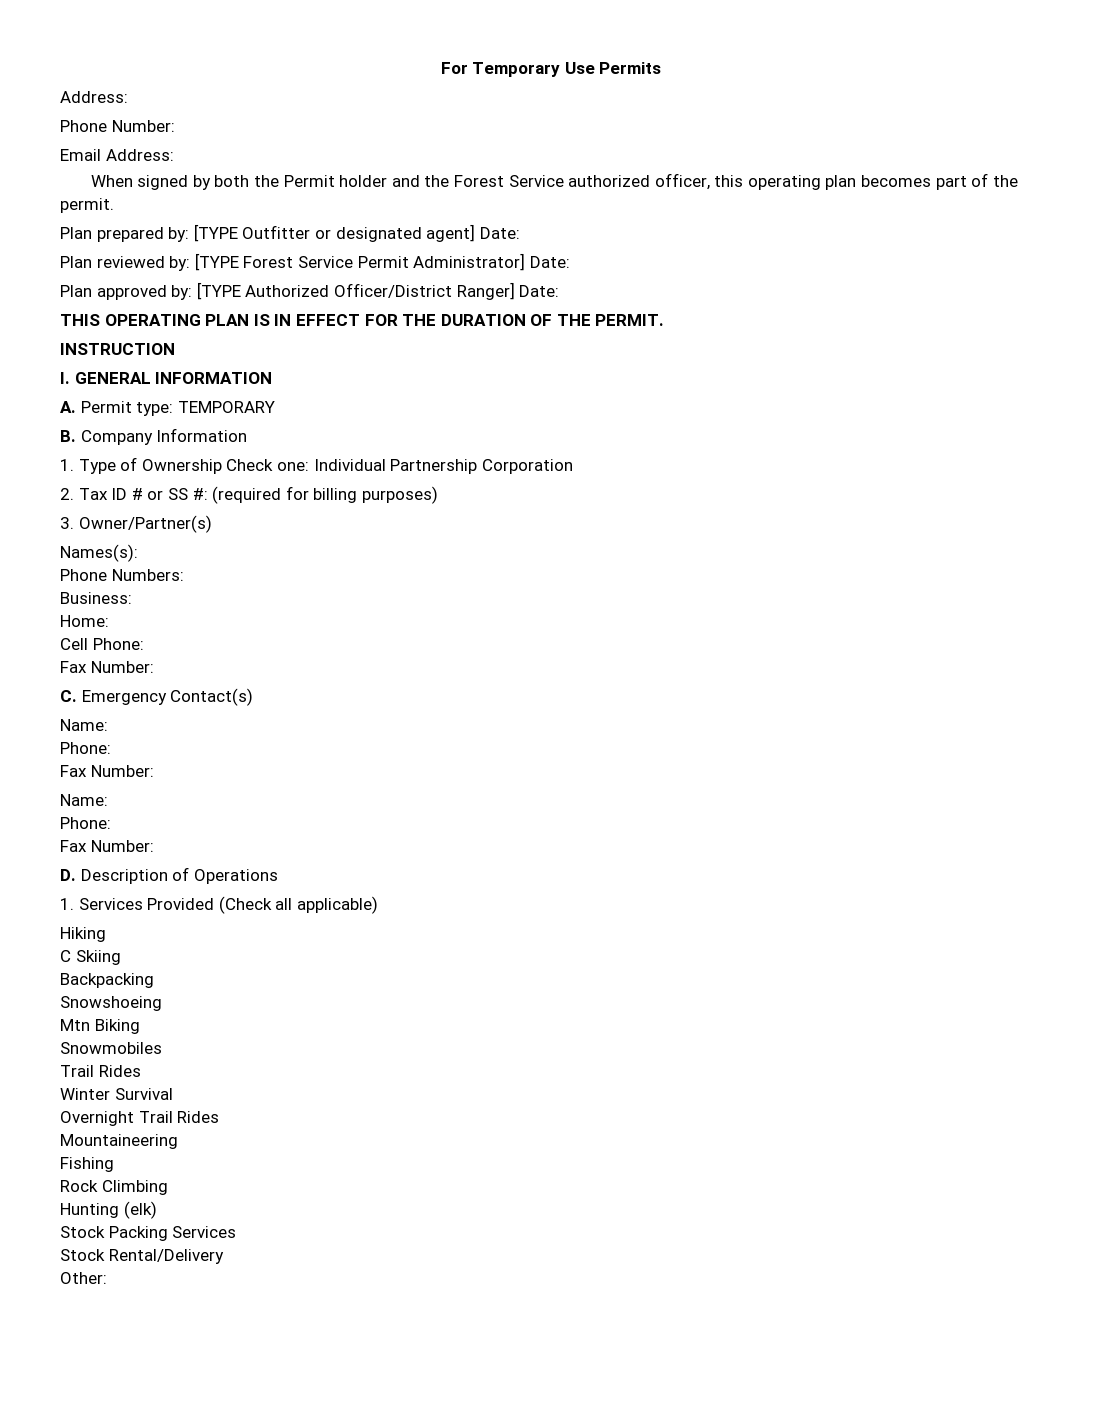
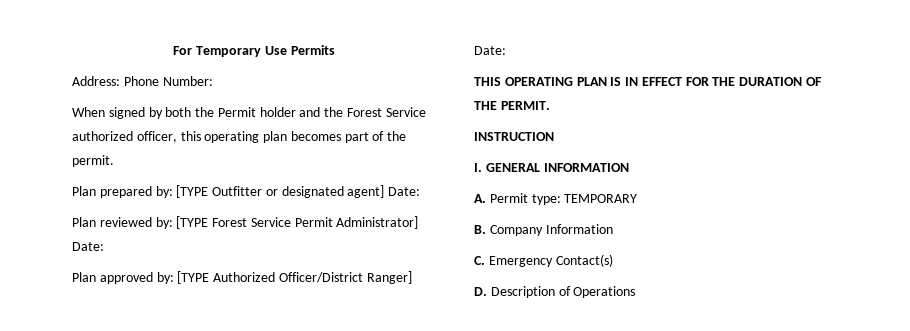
  For Temporary Use Permits
- Address:
- Phone Number:
+ Address: Phone Number:
- Email Address:
- 1. Type of Ownership Check one: Individual Partnership Corporation
- 2. Tax ID # or SS #: (required for billing purposes)
- 3. Owner/Partner(s)
- Names(s):
- Phone Numbers:
- Business:
- Home:
- Cell Phone:
- Fax Number:
  C. Emergency Contact(s)
- Name:
- Phone:
- Fax Number:
- Name:
- Phone:
- Fax Number:
  D. Description of Operations
- 1. Services Provided (Check all applicable)
- Hiking
- C Skiing
- Backpacking
- Snowshoeing
- Mtn Biking
- Snowmobiles
- Trail Rides
- Winter Survival
- Overnight Trail Rides
- Mountaineering
- Fishing
- Rock Climbing
- Hunting (elk)
- Stock Packing Services
- Stock Rental/Delivery
- Other:

